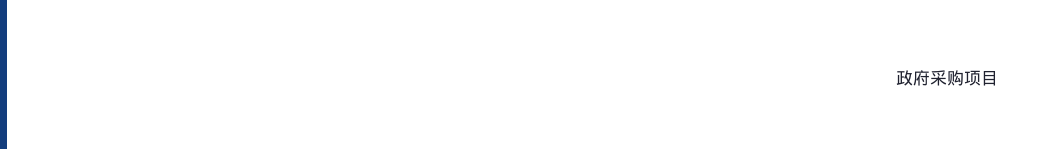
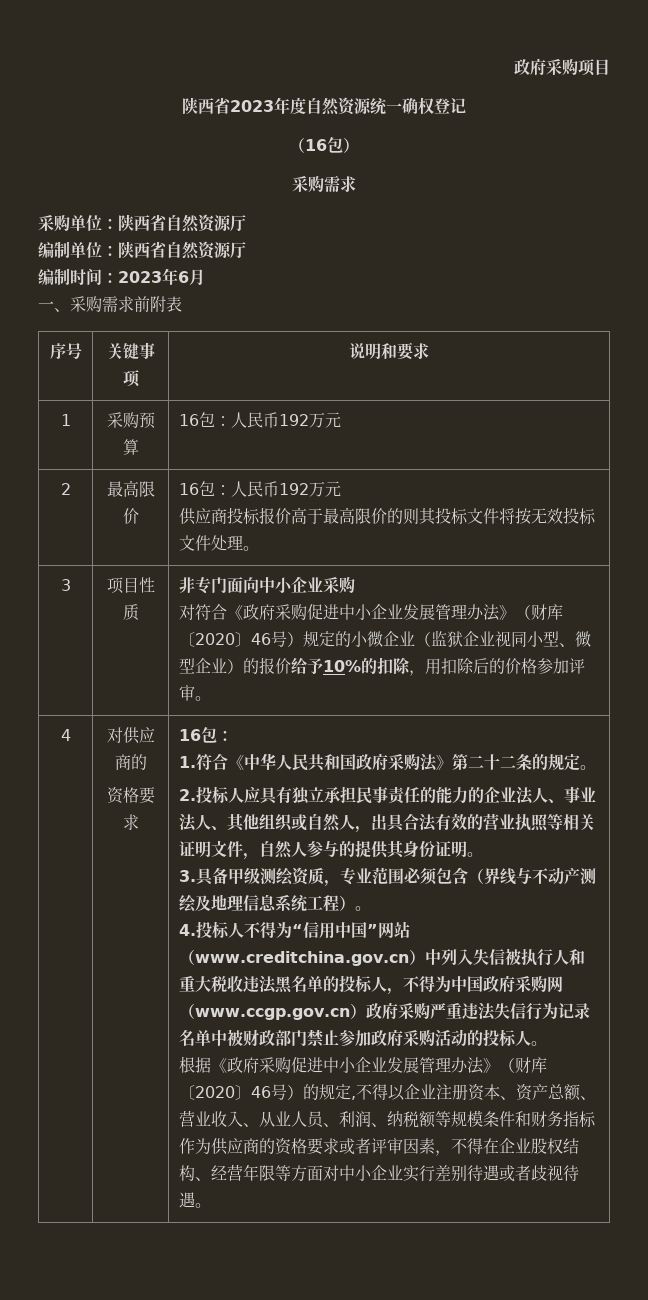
+ 陕西省2023年度自然资源统一确权登记
+ （16包）
+ 采购需求
+ 采购单位：陕西省自然资源厅
+ 编制单位：陕西省自然资源厅
+ 编制时间：2023年6月
+ 一、采购需求前附表
+ 序号 | 关键事项 | 说明和要求
+ 1 | 采购预算 | 16包：人民币192万元
+ 2 | 最高限价 | 16包：人民币192万元
+ 供应商投标报价高于最高限价的则其投标文件将按无效投标文件处理。
+ 3 | 项目性质 | 非专门面向中小企业采购
+ 对符合《政府采购促进中小企业发展管理办法》（财库〔2020〕46号）规定的小微企业（监狱企业视同小型、微型企业）的报价给予10%的扣除，用扣除后的价格参加评审。
+ 4 | 对供应商的
+ 资格要求 | 16包：
+ 1.符合《中华人民共和国政府采购法》第二十二条的规定。
+ 2.投标人应具有独立承担民事责任的能力的企业法人、事业法人、其他组织或自然人，出具合法有效的营业执照等相关证明文件，自然人参与的提供其身份证明。
+ 3.具备甲级测绘资质，专业范围必须包含（界线与不动产测绘及地理信息系统工程）。
+ 4.投标人不得为“信用中国”网站（www.creditchina.gov.cn）中列入失信被执行人和重大税收违法黑名单的投标人，不得为中国政府采购网（www.ccgp.gov.cn）政府采购严重违法失信行为记录名单中被财政部门禁止参加政府采购活动的投标人。
+ 根据《政府采购促进中小企业发展管理办法》（财库〔2020〕46号）的规定,不得以企业注册资本、资产总额、营业收入、从业人员、利润、纳税额等规模条件和财务指标作为供应商的资格要求或者评审因素，不得在企业股权结构、经营年限等方面对中小企业实行差别待遇或者歧视待遇。

